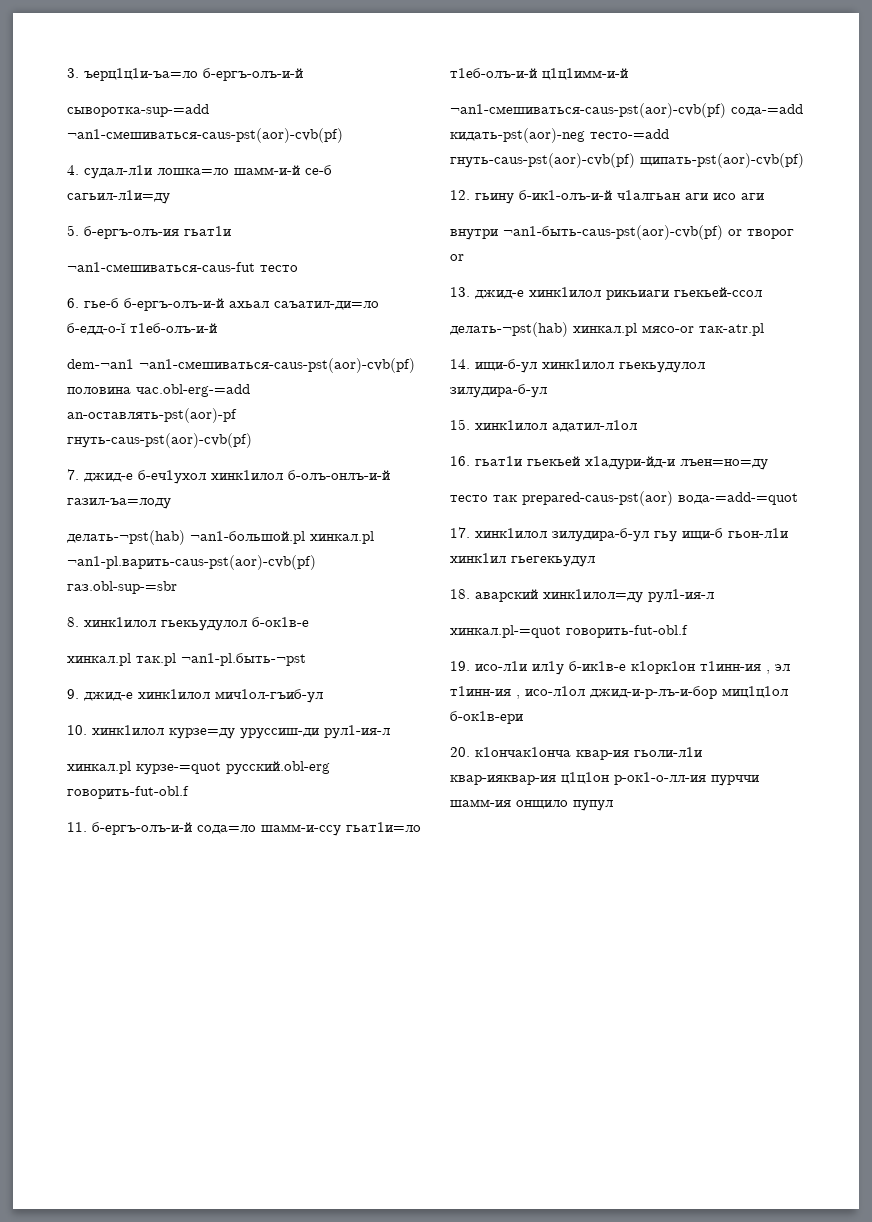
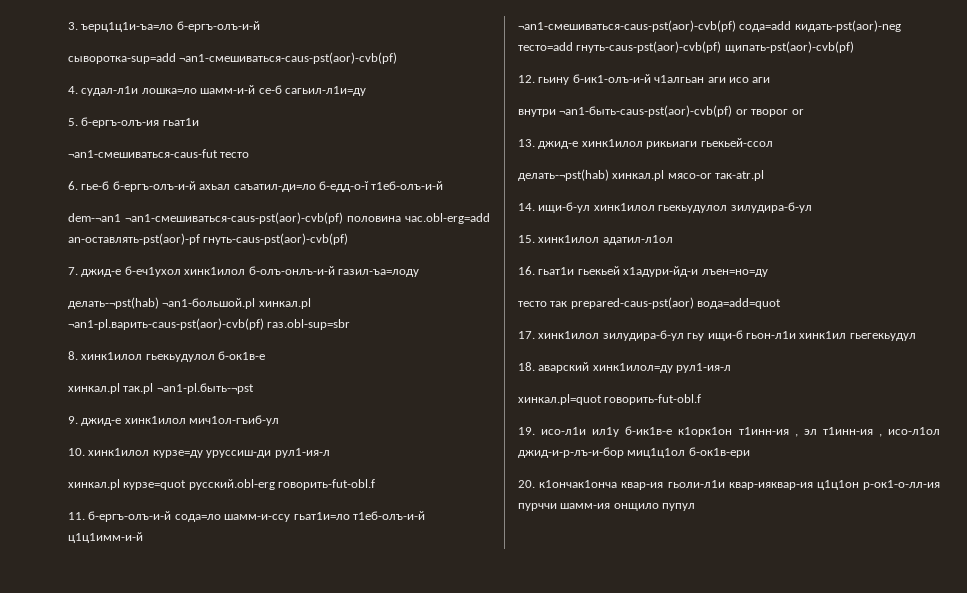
- сыворотка-sup-=add ¬an1-смешиваться-caus-pst(aor)-cvb(pf)
+ сыворотка-sup=add ¬an1-смешиваться-caus-pst(aor)-cvb(pf)
- dem-¬an1 ¬an1-смешиваться-caus-pst(aor)-cvb(pf) половина час.obl-erg-=add an-оставлять-pst(aor)-pf гнуть-caus-pst(aor)-cvb(pf)
+ dem-¬an1 ¬an1-смешиваться-caus-pst(aor)-cvb(pf) половина час.obl-erg=add an-оставлять-pst(aor)-pf гнуть-caus-pst(aor)-cvb(pf)
- делать-¬pst(hab) ¬an1-большой.pl хинкал.pl ¬an1-pl.варить-caus-pst(aor)-cvb(pf) газ.obl-sup-=sbr
+ делать-¬pst(hab) ¬an1-большой.pl хинкал.pl ¬an1-pl.варить-caus-pst(aor)-cvb(pf) газ.obl-sup=sbr
- хинкал.pl курзе-=quot русский.obl-erg говорить-fut-obl.f
+ хинкал.pl курзе=quot русский.obl-erg говорить-fut-obl.f
- ¬an1-смешиваться-caus-pst(aor)-cvb(pf) сода-=add кидать-pst(aor)-neg тесто-=add гнуть-caus-pst(aor)-cvb(pf) щипать-pst(aor)-cvb(pf)
+ ¬an1-смешиваться-caus-pst(aor)-cvb(pf) сода=add кидать-pst(aor)-neg тесто=add гнуть-caus-pst(aor)-cvb(pf) щипать-pst(aor)-cvb(pf)
- тесто так prepared-caus-pst(aor) вода-=add-=quot
+ тесто так prepared-caus-pst(aor) вода=add=quot
- хинкал.pl-=quot говорить-fut-obl.f
+ хинкал.pl=quot говорить-fut-obl.f

